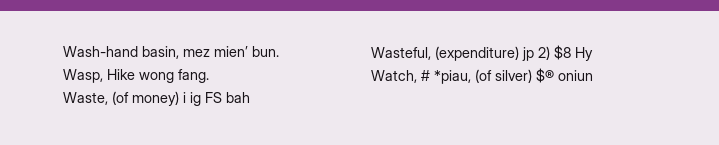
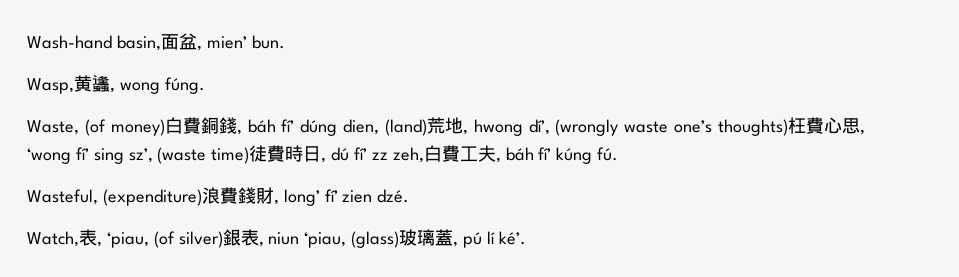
- Wash-hand basin, mez mien’ bun.
+ Wash-hand basin,面盆, mien’ bun.
- Wasp, Hike wong fang.
+ Wasp,黄蠭, wong fúng.
- Waste, (of money) i ig FS bah
- Wasteful, (expenditure) jp 2) $8 Hy
- Watch, # *piau, (of silver) $® oniun
+ Waste, (of money)白費銅錢, báh fí’ dúng dien, (land)荒地, hwong dí’, (wrongly waste one’s thoughts)枉費心思, ‘wong fí’ sing sz’, (waste time)徒費時日, dú fí’ zz zeh,白費工夫, báh fí’ kúng fú.
+ Wasteful, (expenditure)浪費錢財, long’ fí’ zien dzé.
+ Watch,表, ‘piau, (of silver)銀表, niun ‘piau, (glass)玻璃蓋, pú lí ké’.

